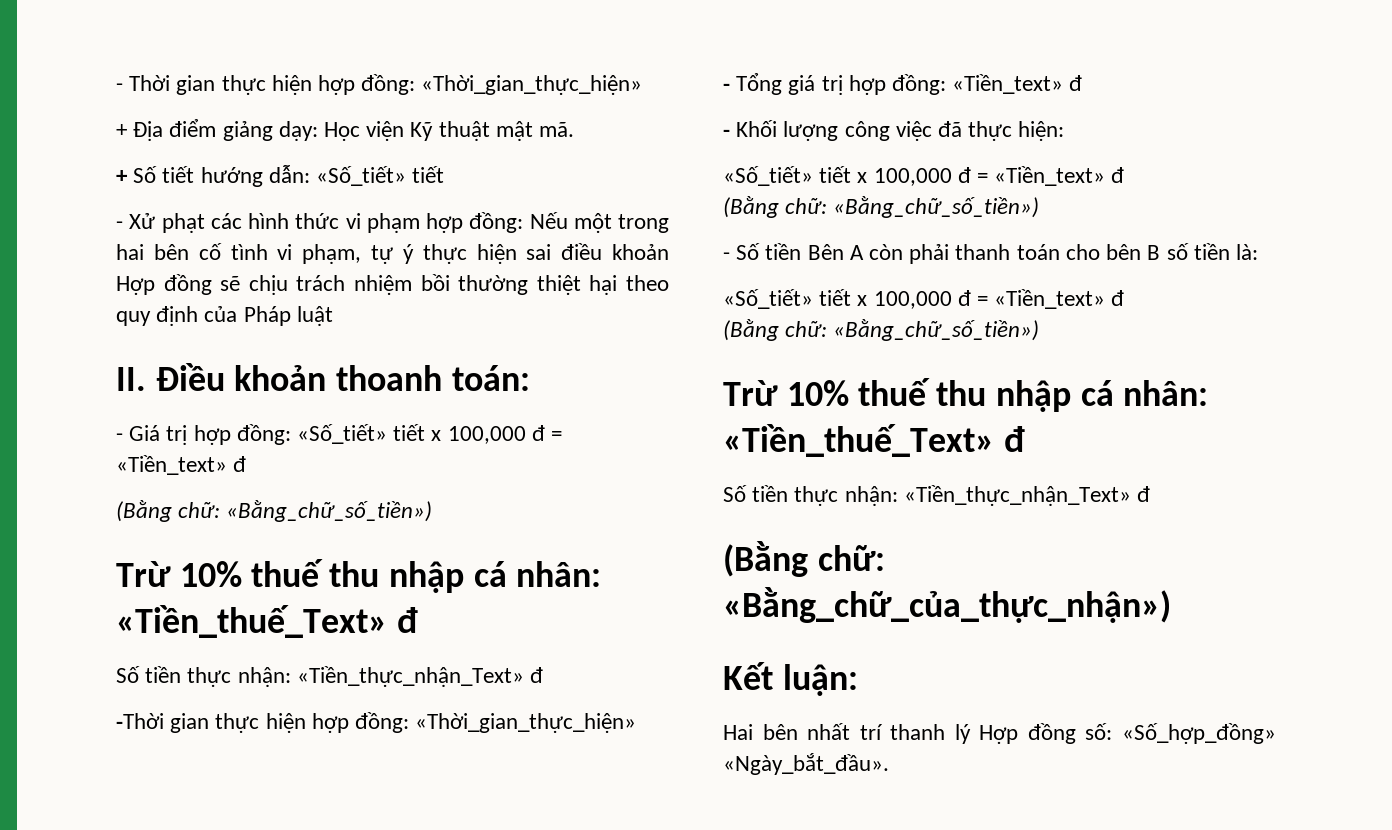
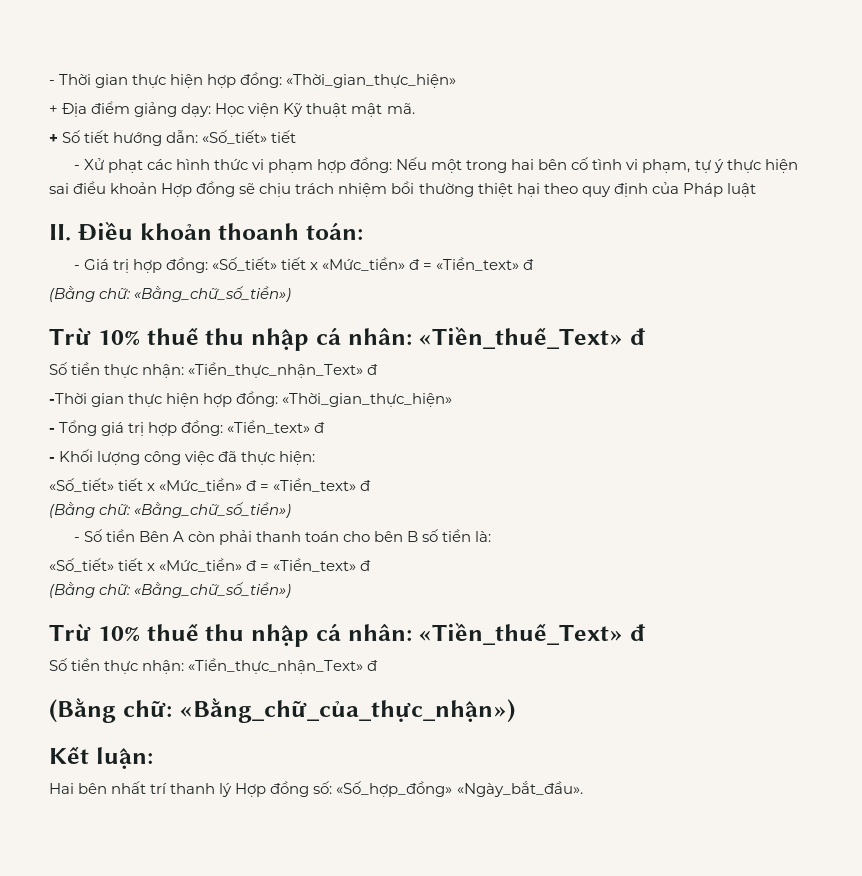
- - Giá trị hợp đồng: «Số_tiết» tiết x 100,000 đ = «Tiền_text» đ
+ - Giá trị hợp đồng: «Số_tiết» tiết x «Mức_tiền» đ = «Tiền_text» đ
  - Khối lượng công việc đã thực hiện:
- «Số_tiết» tiết x 100,000 đ = «Tiền_text» đ
+ «Số_tiết» tiết x «Mức_tiền» đ = «Tiền_text» đ
  - Số tiền Bên A còn phải thanh toán cho bên B số tiền là:
- «Số_tiết» tiết x 100,000 đ = «Tiền_text» đ
+ «Số_tiết» tiết x «Mức_tiền» đ = «Tiền_text» đ

